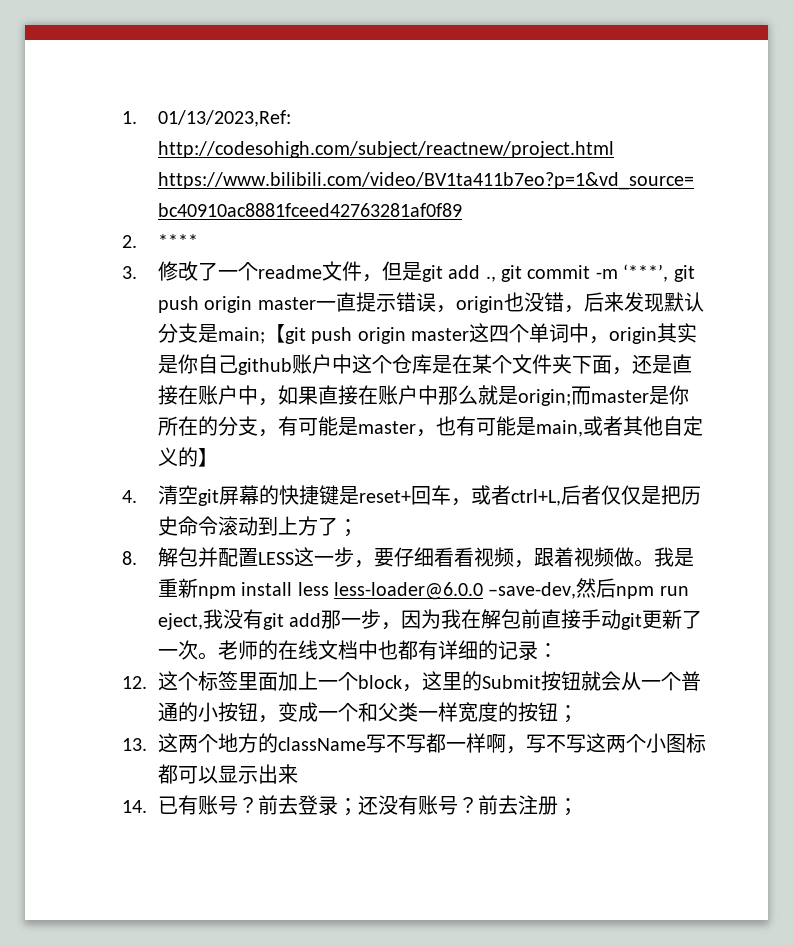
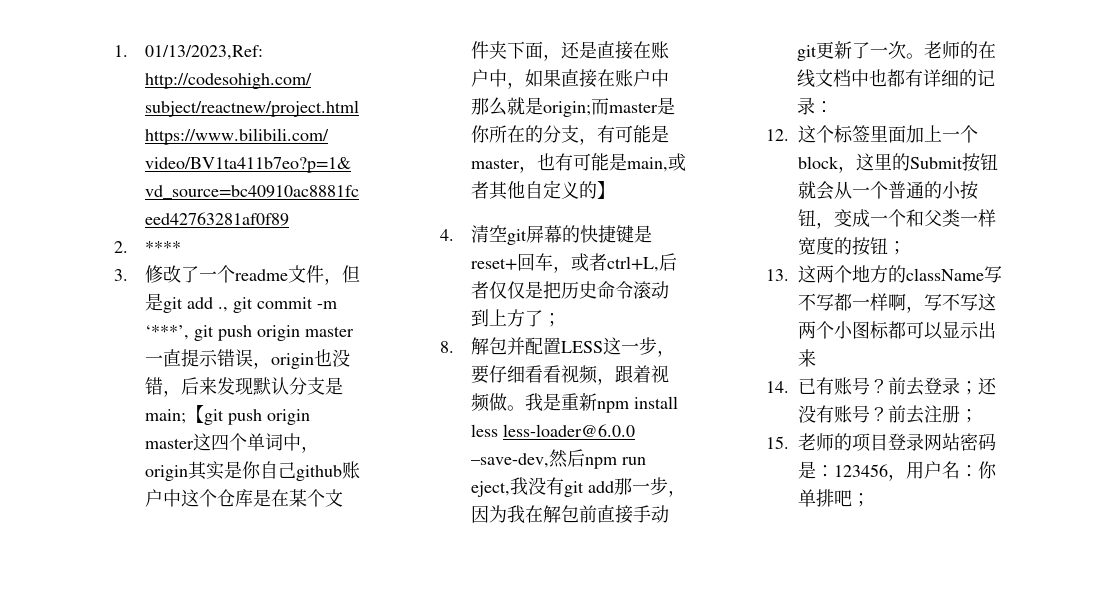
+ 15.老师的项目登录网站密码是：123456，用户名：你单排吧；

